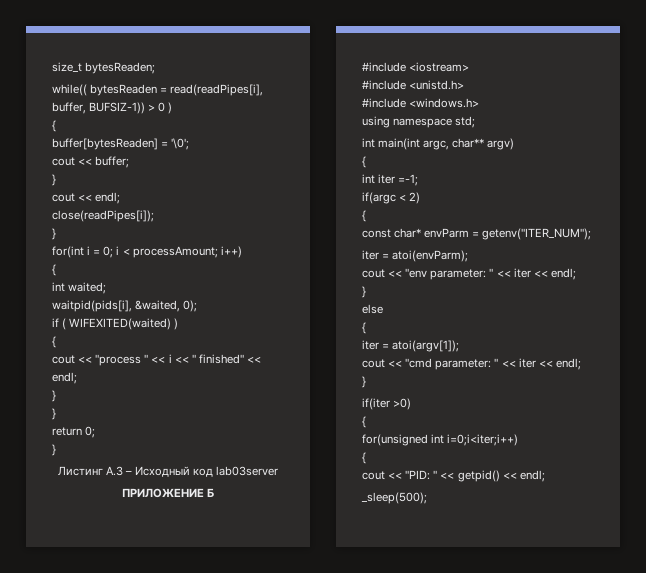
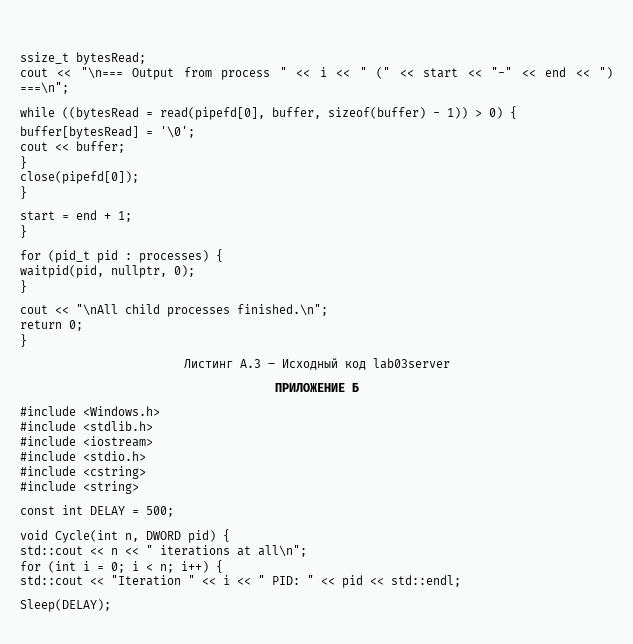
- size_t bytesReaden;
- while(( bytesReaden = read(readPipes[i], buffer, BUFSIZ-1)) > 0 )
- {
- buffer[bytesReaden] = '\0';
+ ssize_t bytesRead;
+ cout << "\n=== Output from process " << i << " (" << start << "-" << end << ") ===\n";
+ while ((bytesRead = read(pipefd[0], buffer, sizeof(buffer) - 1)) > 0) {
+ buffer[bytesRead] = '\0';
- cout << endl;
- close(readPipes[i]);
+ close(pipefd[0]);
  }
- for(int i = 0; i < processAmount; i++)
- {
- int waited;
- waitpid(pids[i], &waited, 0);
- if ( WIFEXITED(waited) )
- {
- cout << "process " << i << " finished" << endl;
+ start = end + 1;
  }
+ for (pid_t pid : processes) {
+ waitpid(pid, nullptr, 0);
  }
+ cout << "\nAll child processes finished.\n";
+ #include <Windows.h>
+ #include <stdlib.h>
- #include <unistd.h>
- #include <windows.h>
- using namespace std;
- int main(int argc, char** argv)
- {
- int iter =-1;
- if(argc < 2)
- {
- const char* envParm = getenv("ITER_NUM");
- iter = atoi(envParm);
- cout << "env parameter: " << iter << endl;
- }
- else
- {
- iter = atoi(argv[1]);
- cout << "cmd parameter: " << iter << endl;
- }
- if(iter >0)
- {
- for(unsigned int i=0;i<iter;i++)
- {
- cout << "PID: " << getpid() << endl;
- _sleep(500);
+ #include <stdio.h>
+ #include <cstring>
+ #include <string>
+ const int DELAY = 500;
+ void Cycle(int n, DWORD pid) {
+ std::cout << n << " iterations at all\n";
+ for (int i = 0; i < n; i++) {
+ std::cout << "Iteration " << i << " PID: " << pid << std::endl;
+ Sleep(DELAY);

